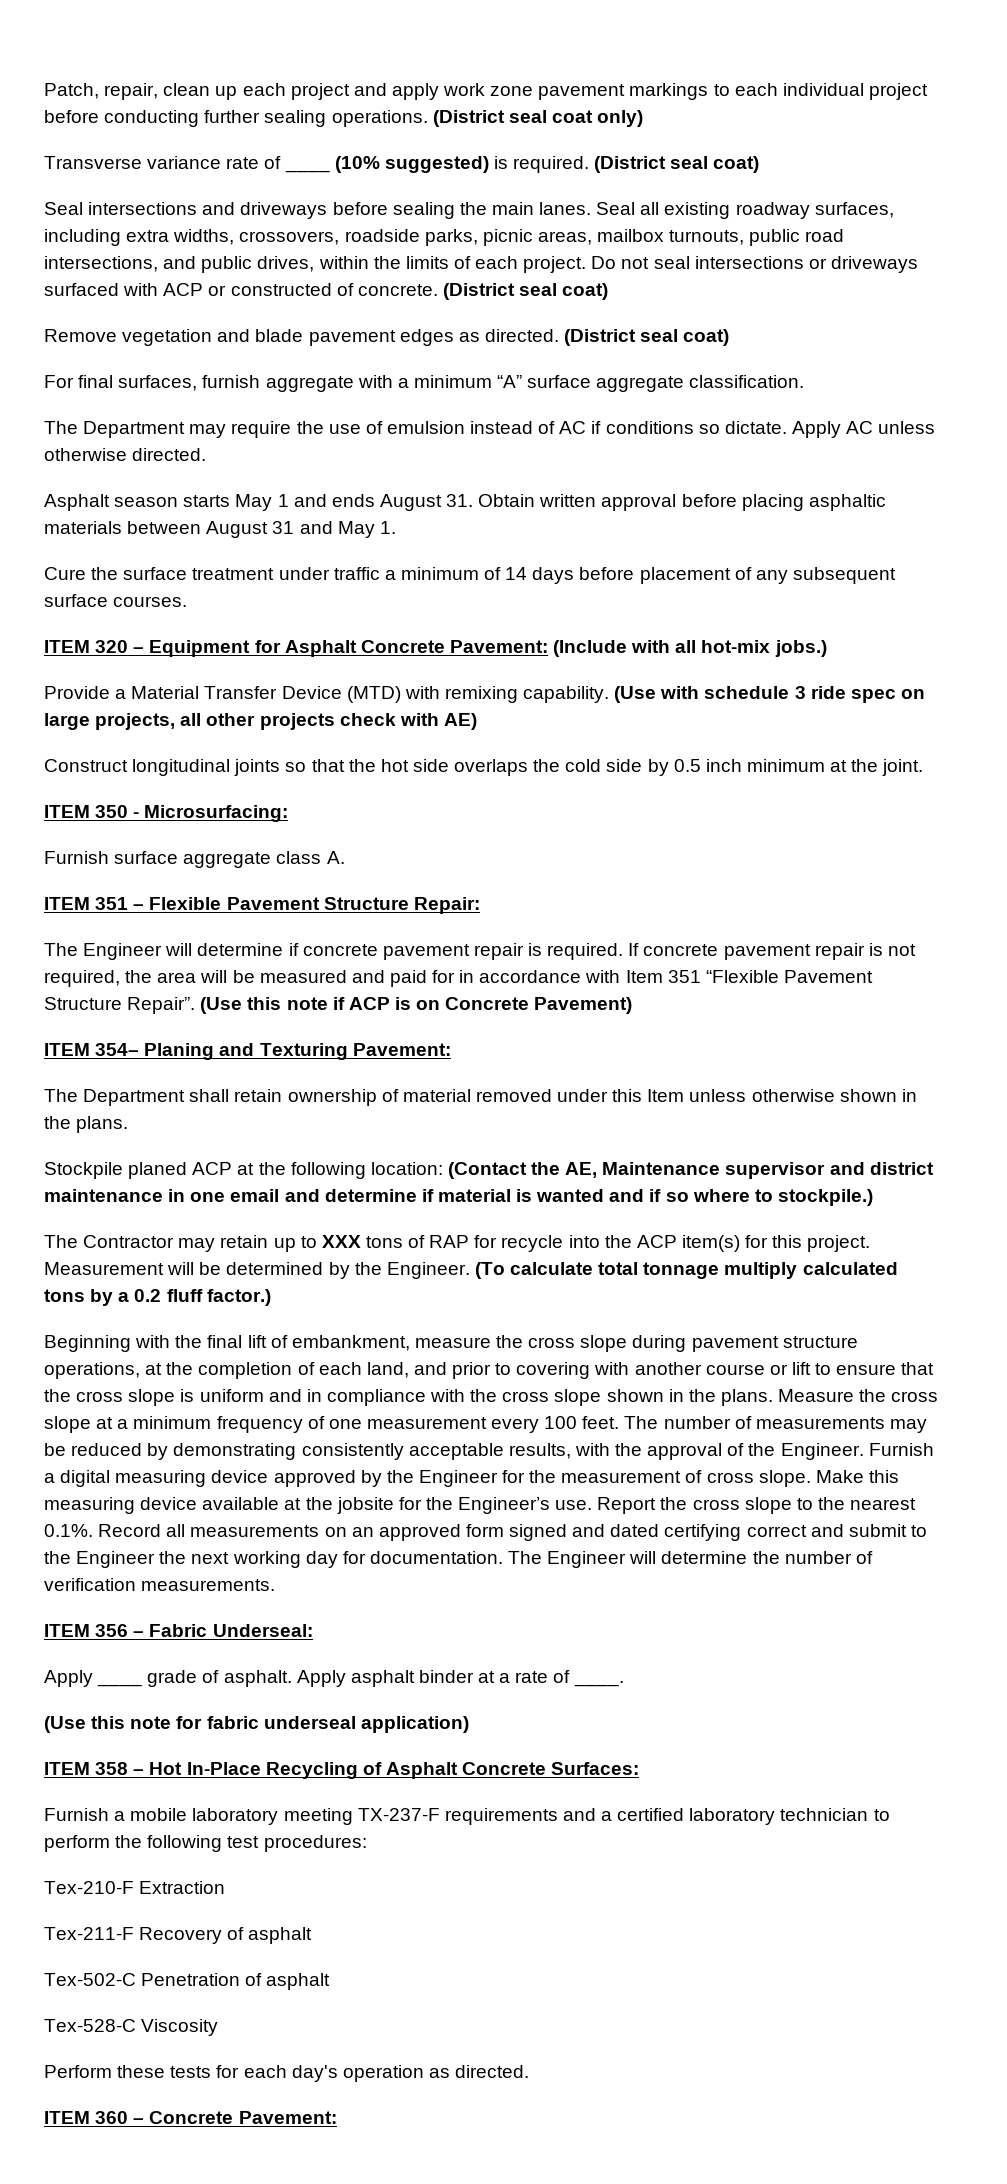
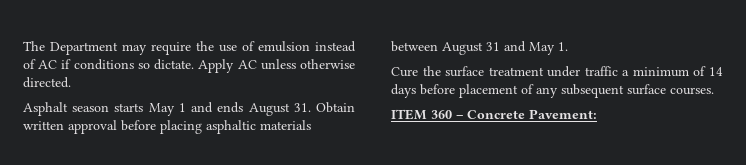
- Patch, repair, clean up each project and apply work zone pavement markings to each individual project before conducting further sealing operations. (District seal coat only)
- Transverse variance rate of ____ (10% suggested) is required. (District seal coat)
- Seal intersections and driveways before sealing the main lanes. Seal all existing roadway surfaces, including extra widths, crossovers, roadside parks, picnic areas, mailbox turnouts, public road intersections, and public drives, within the limits of each project. Do not seal intersections or driveways surfaced with ACP or constructed of concrete. (District seal coat)
- Remove vegetation and blade pavement edges as directed. (District seal coat)
- For final surfaces, furnish aggregate with a minimum “A” surface aggregate classification.
- ITEM 320 – Equipment for Asphalt Concrete Pavement: (Include with all hot-mix jobs.)
- Provide a Material Transfer Device (MTD) with remixing capability. (Use with schedule 3 ride spec on large projects, all other projects check with AE)
- Construct longitudinal joints so that the hot side overlaps the cold side by 0.5 inch minimum at the joint.
- ITEM 350 - Microsurfacing:
- Furnish surface aggregate class A.
- ITEM 351 – Flexible Pavement Structure Repair:
- The Engineer will determine if concrete pavement repair is required. If concrete pavement repair is not required, the area will be measured and paid for in accordance with Item 351 “Flexible Pavement Structure Repair”. (Use this note if ACP is on Concrete Pavement)
- ITEM 354– Planing and Texturing Pavement:
- The Department shall retain ownership of material removed under this Item unless otherwise shown in the plans.
- Stockpile planed ACP at the following location: (Contact the AE, Maintenance supervisor and district maintenance in one email and determine if material is wanted and if so where to stockpile.)
- The Contractor may retain up to XXX tons of RAP for recycle into the ACP item(s) for this project. Measurement will be determined by the Engineer. (To calculate total tonnage multiply calculated tons by a 0.2 fluff factor.)
- Beginning with the final lift of embankment, measure the cross slope during pavement structure operations, at the completion of each land, and prior to covering with another course or lift to ensure that the cross slope is uniform and in compliance with the cross slope shown in the plans. Measure the cross slope at a minimum frequency of one measurement every 100 feet. The number of measurements may be reduced by demonstrating consistently acceptable results, with the approval of the Engineer. Furnish a digital measuring device approved by the Engineer for the measurement of cross slope. Make this measuring device available at the jobsite for the Engineer’s use. Report the cross slope to the nearest 0.1%. Record all measurements on an approved form signed and dated certifying correct and submit to the Engineer the next working day for documentation. The Engineer will determine the number of verification measurements.
- ITEM 356 – Fabric Underseal:
- Apply ____ grade of asphalt. Apply asphalt binder at a rate of ____.
- (Use this note for fabric underseal application)
- ITEM 358 – Hot In-Place Recycling of Asphalt Concrete Surfaces:
- Furnish a mobile laboratory meeting TX-237-F requirements and a certified laboratory technician to perform the following test procedures:
- Tex-210-F Extraction
- Tex-211-F Recovery of asphalt
- Tex-502-C Penetration of asphalt
- Tex-528-C Viscosity
- Perform these tests for each day's operation as directed.

